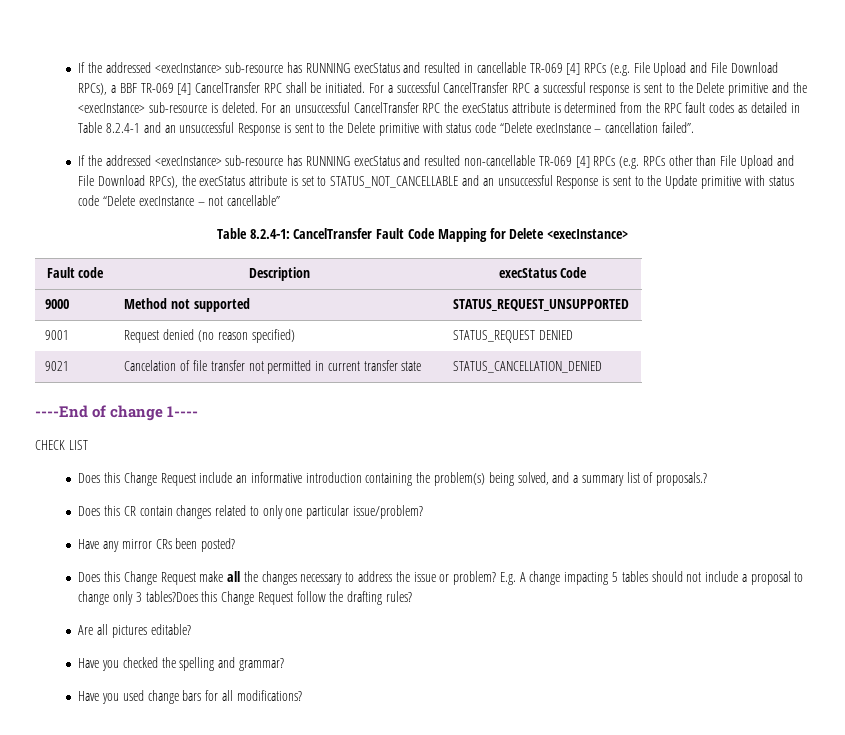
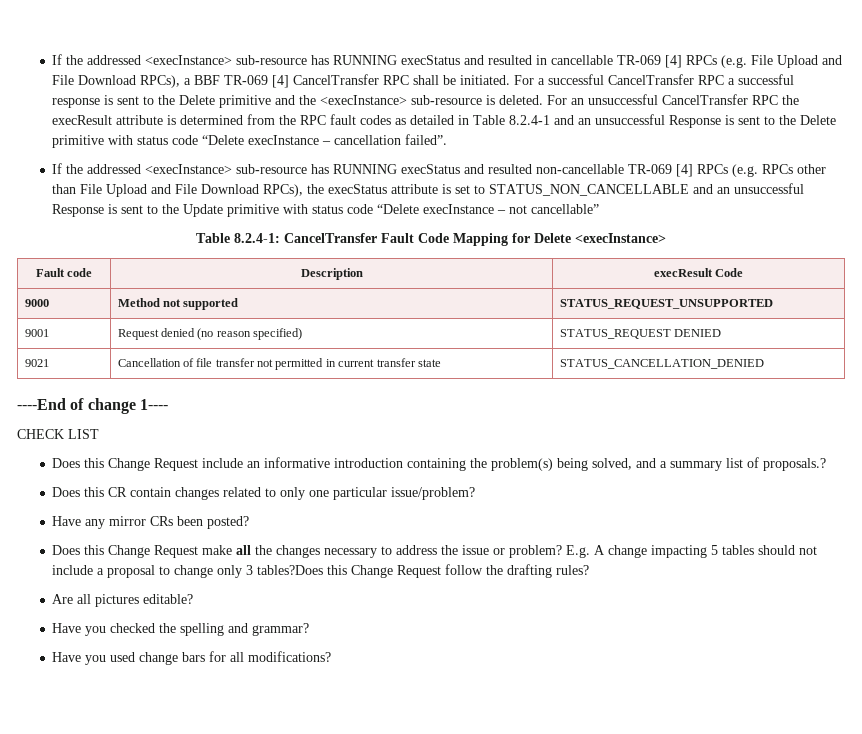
- For an unsuccessful CancelTransfer RPC the execStatus attribute is determined from the RPC fault codes as detailed in Table 8.2.4-1 and an unsuccessful Response is sent to the Delete primitive with status code “Delete execInstance – cancellation failed”.
+ For an unsuccessful CancelTransfer RPC the execResult attribute is determined from the RPC fault codes as detailed in Table 8.2.4-1 and an unsuccessful Response is sent to the Delete primitive with status code “Delete execInstance – cancellation failed”.
- If the addressed <execInstance> sub-resource has RUNNING execStatus and resulted non-cancellable TR-069 [4] RPCs (e.g. RPCs other than File Upload and File Download RPCs), the execStatus attribute is set to STATUS_NOT_CANCELLABLE and an unsuccessful Response is sent to the Update primitive with status code “Delete execInstance – not cancellable”
+ If the addressed <execInstance> sub-resource has RUNNING execStatus and resulted non-cancellable TR-069 [4] RPCs (e.g. RPCs other than File Upload and File Download RPCs), the execStatus attribute is set to STATUS_NON_CANCELLABLE and an unsuccessful Response is sent to the Update primitive with status code “Delete execInstance – not cancellable”
- Fault code | Description | execStatus Code
+ Fault code | Description | execResult Code
- 9021 | Cancelation of file transfer not permitted in current transfer state | STATUS_CANCELLATION_DENIED
+ 9021 | Cancellation of file transfer not permitted in current transfer state | STATUS_CANCELLATION_DENIED

